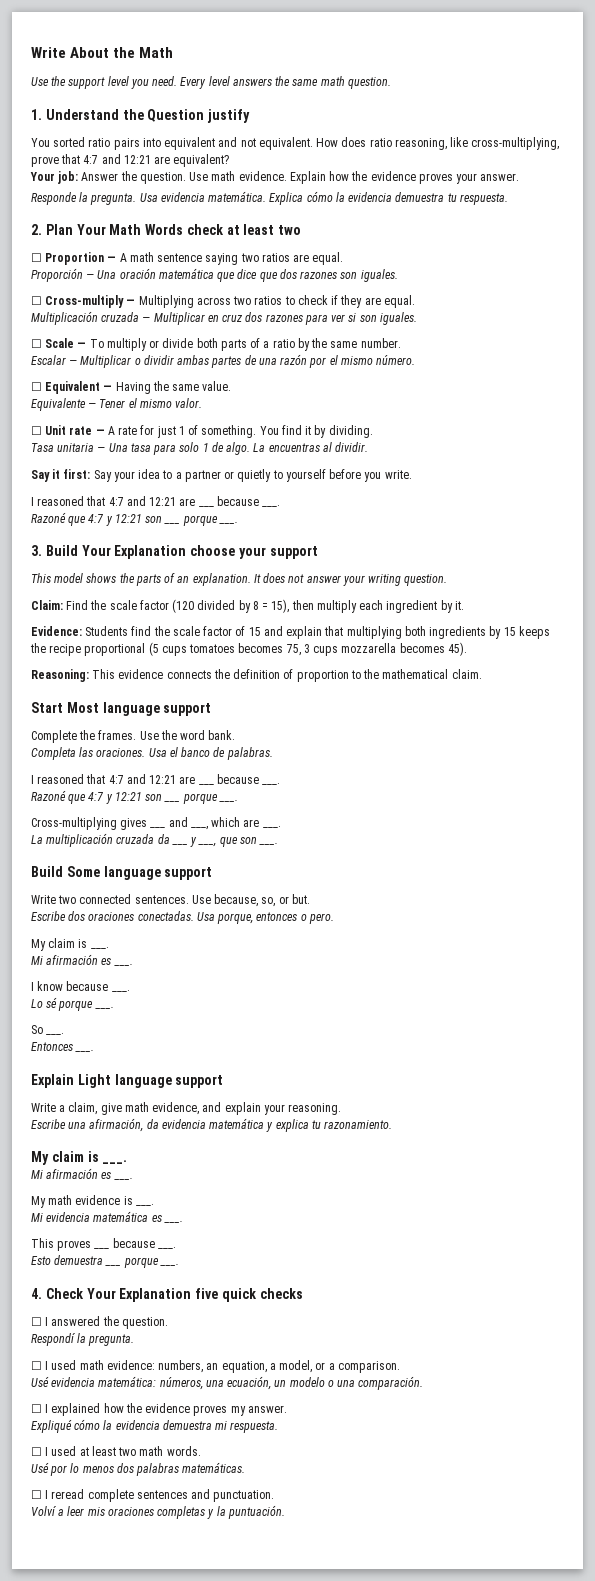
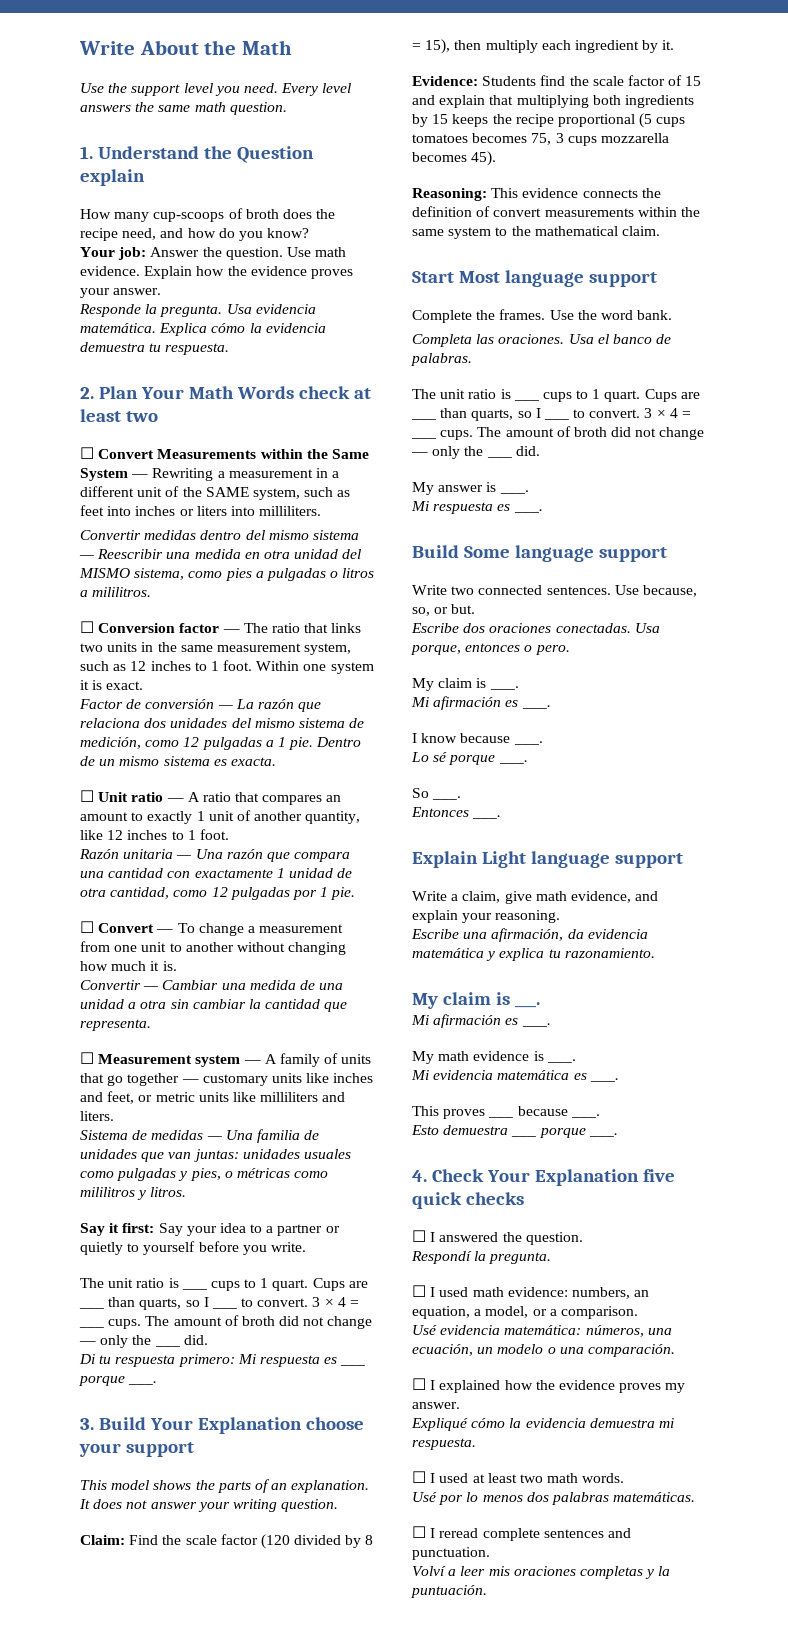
- 1. Understand the Question justify
- You sorted ratio pairs into equivalent and not equivalent. How does ratio reasoning, like cross-multiplying, prove that 4:7 and 12:21 are equivalent?
+ 1. Understand the Question explain
+ How many cup-scoops of broth does the recipe need, and how do you know?
- ☐ Proportion — A math sentence saying two ratios are equal.
- Proporción — Una oración matemática que dice que dos razones son iguales.
- ☐ Cross-multiply — Multiplying across two ratios to check if they are equal.
- Multiplicación cruzada — Multiplicar en cruz dos razones para ver si son iguales.
- ☐ Scale — To multiply or divide both parts of a ratio by the same number.
- Escalar — Multiplicar o dividir ambas partes de una razón por el mismo número.
- ☐ Equivalent — Having the same value.
- Equivalente — Tener el mismo valor.
+ ☐ Convert Measurements within the Same System — Rewriting a measurement in a different unit of the SAME system, such as feet into inches or liters into milliliters.
+ Convertir medidas dentro del mismo sistema — Reescribir una medida en otra unidad del MISMO sistema, como pies a pulgadas o litros a mililitros.
+ ☐ Conversion factor — The ratio that links two units in the same measurement system, such as 12 inches to 1 foot. Within one system it is exact.
+ Factor de conversión — La razón que relaciona dos unidades del mismo sistema de medición, como 12 pulgadas a 1 pie. Dentro de un mismo sistema es exacta.
- ☐ Unit rate — A rate for just 1 of something. You find it by dividing.
- Tasa unitaria — Una tasa para solo 1 de algo. La encuentras al dividir.
+ ☐ Unit ratio — A ratio that compares an amount to exactly 1 unit of another quantity, like 12 inches to 1 foot.
+ Razón unitaria — Una razón que compara una cantidad con exactamente 1 unidad de otra cantidad, como 12 pulgadas por 1 pie.
+ ☐ Convert — To change a measurement from one unit to another without changing how much it is.
+ Convertir — Cambiar una medida de una unidad a otra sin cambiar la cantidad que representa.
+ ☐ Measurement system — A family of units that go together — customary units like inches and feet, or metric units like milliliters and liters.
+ Sistema de medidas — Una familia de unidades que van juntas: unidades usuales como pulgadas y pies, o métricas como mililitros y litros.
  Say it first: Say your idea to a partner or quietly to yourself before you write.
- I reasoned that 4:7 and 12:21 are ___ because ___.
- Razoné que 4:7 y 12:21 son ___ porque ___.
+ The unit ratio is ___ cups to 1 quart. Cups are ___ than quarts, so I ___ to convert. 3 × 4 = ___ cups. The amount of broth did not change — only the ___ did.
+ Di tu respuesta primero: Mi respuesta es ___ porque ___.
- Reasoning: This evidence connects the definition of proportion to the mathematical claim.
+ Reasoning: This evidence connects the definition of convert measurements within the same system to the mathematical claim.
  Usa el banco de palabras.
- I reasoned that 4:7 and 12:21 are ___ because ___.
- Razoné que 4:7 y 12:21 son ___ porque ___.
- Cross-multiplying gives ___ and ___, which are ___.
- La multiplicación cruzada da ___ y ___, que son ___.
+ The unit ratio is ___ cups to 1 quart. Cups are ___ than quarts, so I ___ to convert. 3 × 4 = ___ cups. The amount of broth did not change — only the ___ did.
+ My answer is ___.
+ Mi respuesta es ___.

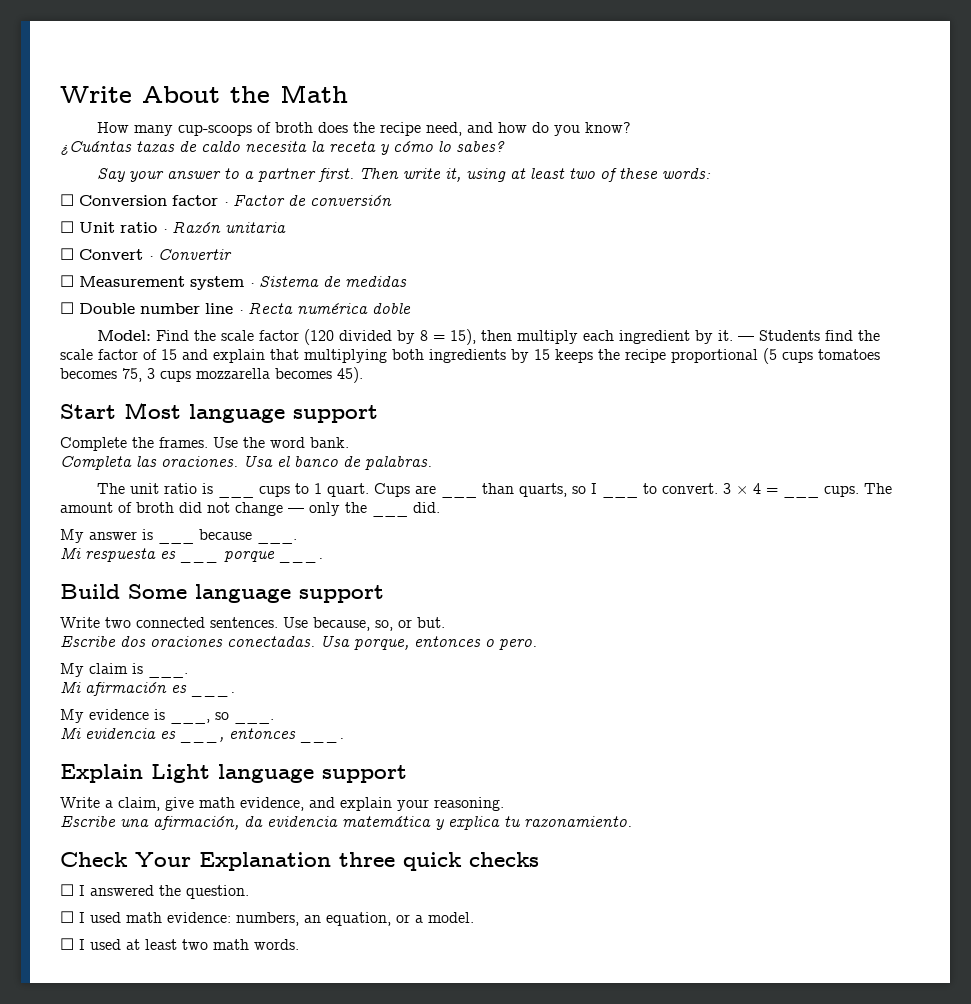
- Use the support level you need. Every level answers the same math question.
- 1. Understand the Question explain
- Your job: Answer the question. Use math evidence. Explain how the evidence proves your answer.
- Responde la pregunta. Usa evidencia matemática. Explica cómo la evidencia demuestra tu respuesta.
- 2. Plan Your Math Words check at least two
- ☐ Convert Measurements within the Same System — Rewriting a measurement in a different unit of the SAME system, such as feet into inches or liters into milliliters.
- Convertir medidas dentro del mismo sistema — Reescribir una medida en otra unidad del MISMO sistema, como pies a pulgadas o litros a mililitros.
- ☐ Conversion factor — The ratio that links two units in the same measurement system, such as 12 inches to 1 foot. Within one system it is exact.
- Factor de conversión — La razón que relaciona dos unidades del mismo sistema de medición, como 12 pulgadas a 1 pie. Dentro de un mismo sistema es exacta.
- ☐ Unit ratio — A ratio that compares an amount to exactly 1 unit of another quantity, like 12 inches to 1 foot.
- Razón unitaria — Una razón que compara una cantidad con exactamente 1 unidad de otra cantidad, como 12 pulgadas por 1 pie.
- ☐ Convert — To change a measurement from one unit to another without changing how much it is.
- Convertir — Cambiar una medida de una unidad a otra sin cambiar la cantidad que representa.
- ☐ Measurement system — A family of units that go together — customary units like inches and feet, or metric units like milliliters and liters.
- Sistema de medidas — Una familia de unidades que van juntas: unidades usuales como pulgadas y pies, o métricas como mililitros y litros.
- Say it first: Say your idea to a partner or quietly to yourself before you write.
- The unit ratio is ___ cups to 1 quart. Cups are ___ than quarts, so I ___ to convert. 3 × 4 = ___ cups. The amount of broth did not change — only the ___ did.
- Di tu respuesta primero: Mi respuesta es ___ porque ___.
- 3. Build Your Explanation choose your support
- This model shows the parts of an explanation. It does not answer your writing question.
- Claim: Find the scale factor (120 divided by 8 = 15), then multiply each ingredient by it.
- Evidence: Students find the scale factor of 15 and explain that multiplying both ingredients by 15 keeps the recipe proportional (5 cups tomatoes becomes 75, 3 cups mozzarella becomes 45).
+ ¿Cuántas tazas de caldo necesita la receta y cómo lo sabes?
+ Say your answer to a partner first. Then write it, using at least two of these words:
+ ☐ Conversion factor · Factor de conversión
+ ☐ Unit ratio · Razón unitaria
+ ☐ Convert · Convertir
+ ☐ Measurement system · Sistema de medidas
+ ☐ Double number line · Recta numérica doble
+ Model: Find the scale factor (120 divided by 8 = 15), then multiply each ingredient by it. — Students find the scale factor of 15 and explain that multiplying both ingredients by 15 keeps the recipe proportional (5 cups tomatoes becomes 75, 3 cups mozzarella becomes 45).
- Reasoning: This evidence connects the definition of convert measurements within the same system to the mathematical claim.
- My answer is ___.
+ My answer is ___ because ___.
- Mi respuesta es ___.
+ Mi respuesta es ___ porque ___.
- I know because ___.
- Lo sé porque ___.
- So ___.
- Entonces ___.
+ My evidence is ___, so ___.
+ Mi evidencia es ___, entonces ___.
  Escribe una afirmación, da evidencia matemática y explica tu razonamiento.
- My claim is ___.
- Mi afirmación es ___.
- My math evidence is ___.
- Mi evidencia matemática es ___.
- This proves ___ because ___.
- Esto demuestra ___ porque ___.
- 4. Check Your Explanation five quick checks
+ Check Your Explanation three quick checks
- Respondí la pregunta.
- ☐ I used math evidence: numbers, an equation, a model, or a comparison.
- Usé evidencia matemática: números, una ecuación, un modelo o una comparación.
- ☐ I explained how the evidence proves my answer.
- Expliqué cómo la evidencia demuestra mi respuesta.
+ ☐ I used math evidence: numbers, an equation, or a model.
- Usé por lo menos dos palabras matemáticas.
- ☐ I reread complete sentences and punctuation.
- Volví a leer mis oraciones completas y la puntuación.

